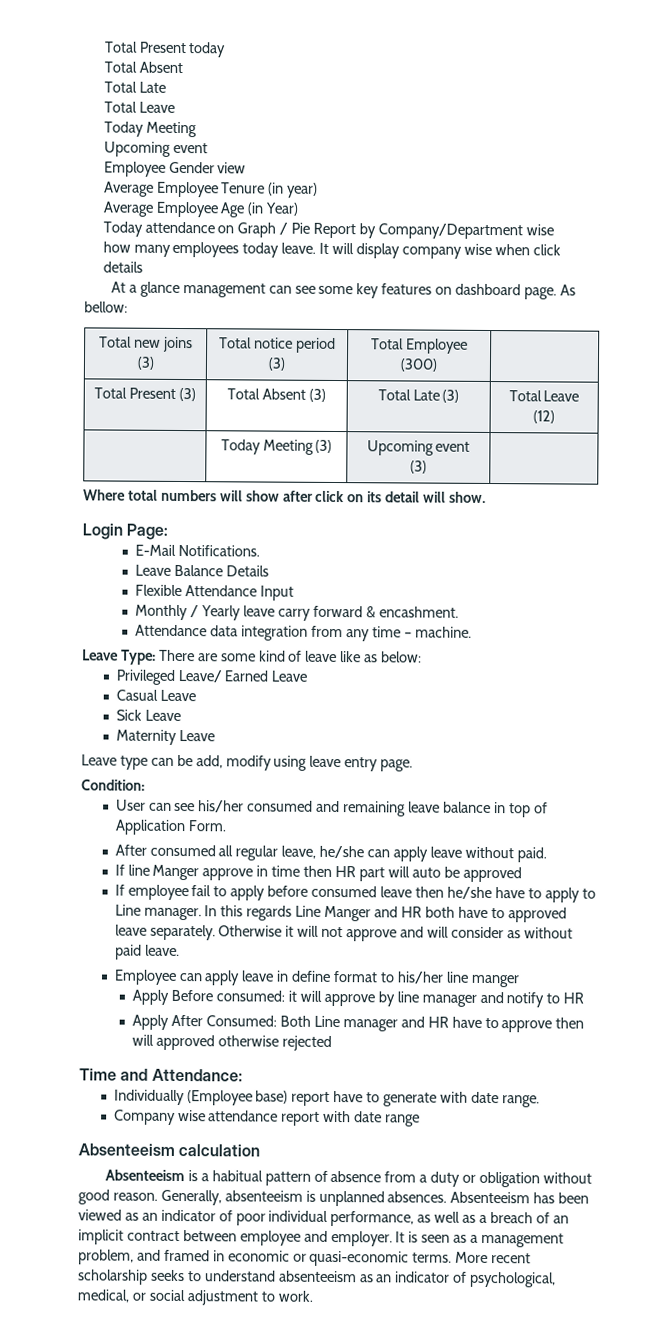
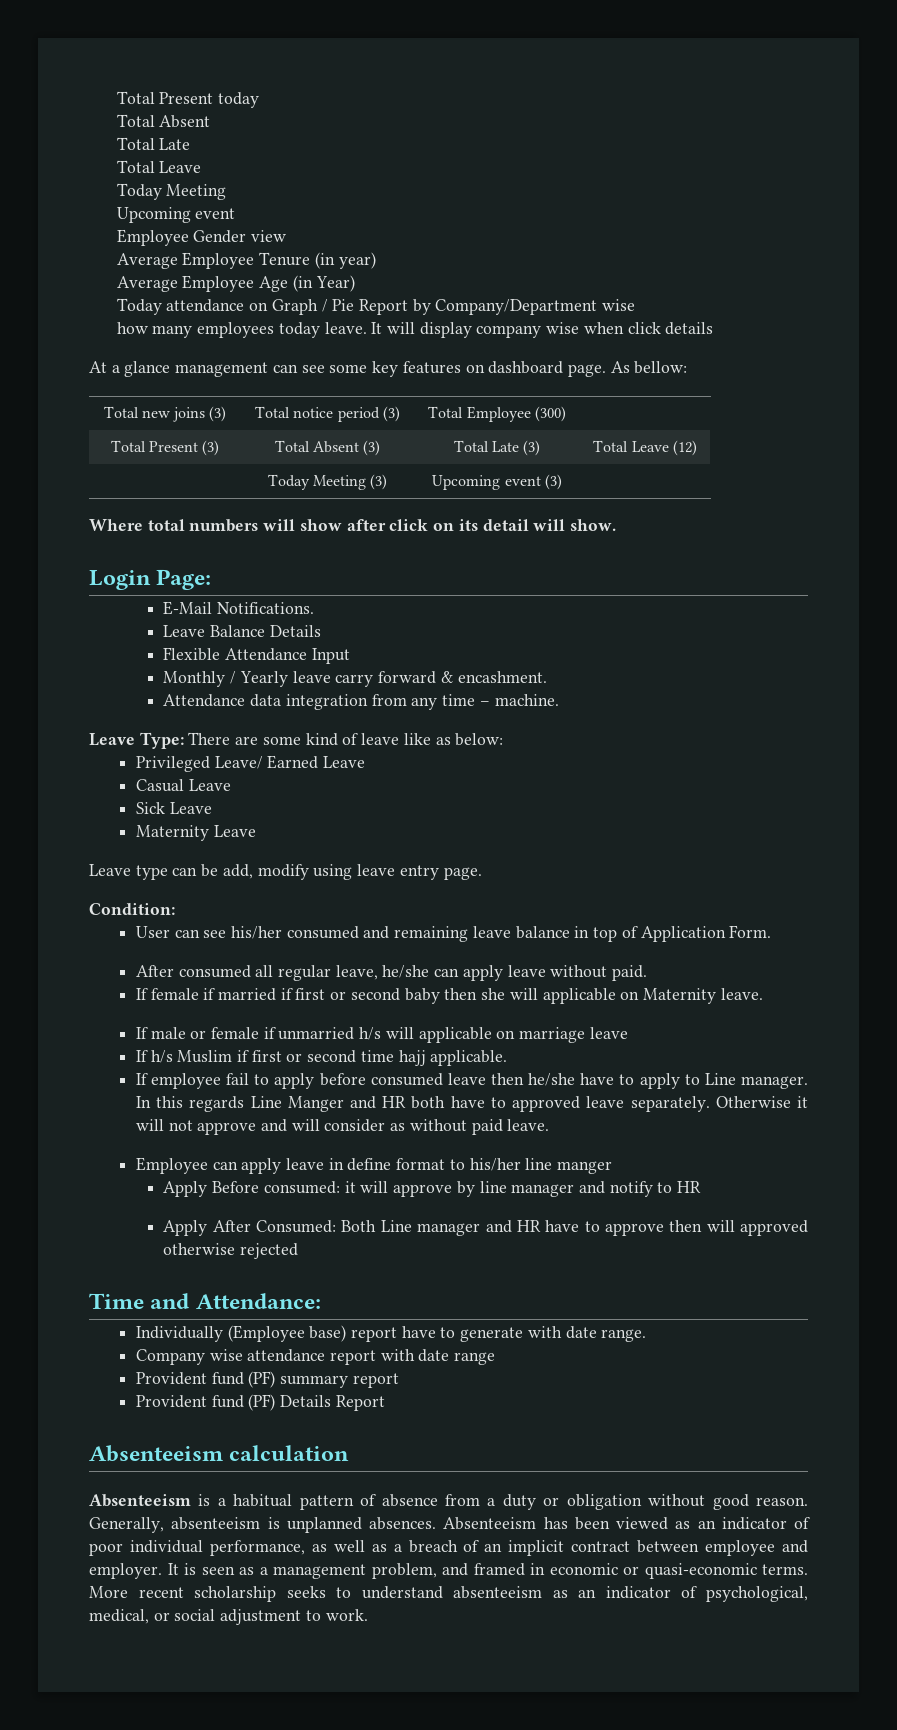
- If line Manger approve in time then HR part will auto be approved
+ If female if married if first or second baby then she will applicable on Maternity leave.
+ If male or female if unmarried h/s will applicable on marriage leave
+ If h/s Muslim if first or second time hajj applicable.
+ Provident fund (PF) summary report
+ Provident fund (PF) Details Report

